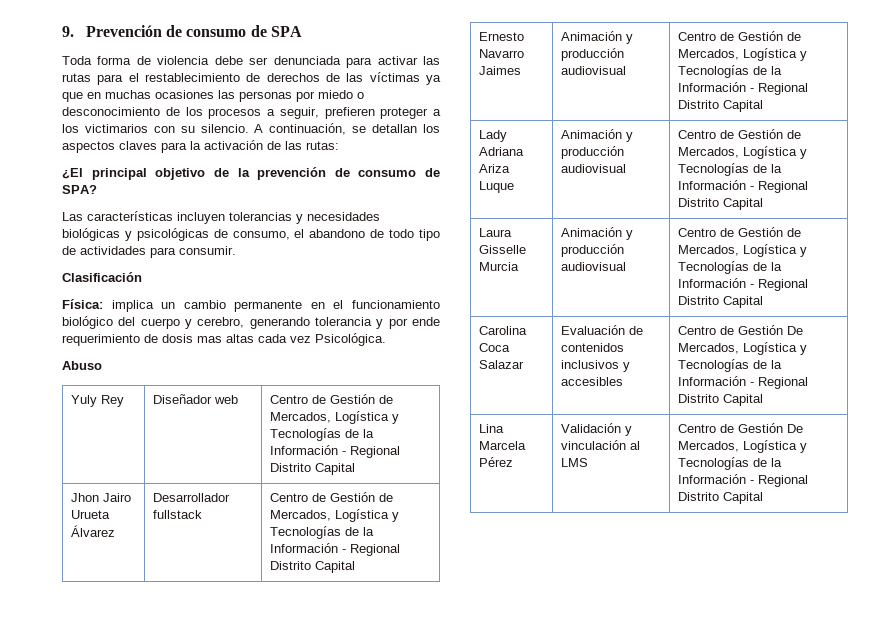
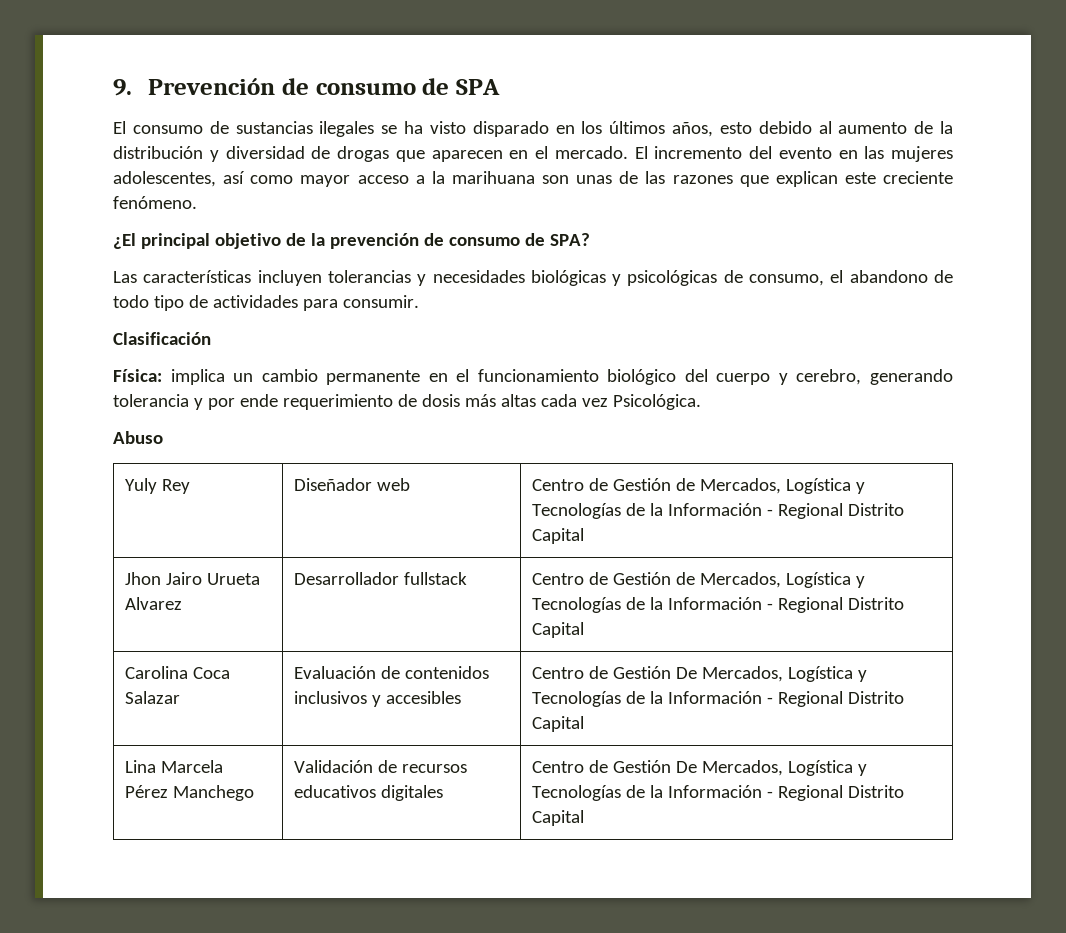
- Toda forma de violencia debe ser denunciada para activar las rutas para el restablecimiento de derechos de las víctimas ya que en muchas ocasiones las personas por miedo o desconocimiento de los procesos a seguir, prefieren proteger a los victimarios con su silencio. A continuación, se detallan los aspectos claves para la activación de las rutas:
+ El consumo de sustancias ilegales se ha visto disparado en los últimos años, esto debido al aumento de la distribución y diversidad de drogas que aparecen en el mercado. El incremento del evento en las mujeres adolescentes, así como mayor acceso a la marihuana son unas de las razones que explican este creciente fenómeno.
- Física: implica un cambio permanente en el funcionamiento biológico del cuerpo y cerebro, generando tolerancia y por ende requerimiento de dosis mas altas cada vez Psicológica.
+ Física: implica un cambio permanente en el funcionamiento biológico del cuerpo y cerebro, generando tolerancia y por ende requerimiento de dosis más altas cada vez Psicológica.
- Jhon Jairo Urueta Álvarez | Desarrollador fullstack | Centro de Gestión de Mercados, Logística y Tecnologías de la Información - Regional Distrito Capital
+ Jhon Jairo Urueta Alvarez | Desarrollador fullstack | Centro de Gestión de Mercados, Logística y Tecnologías de la Información - Regional Distrito Capital
- Ernesto Navarro Jaimes | Animación y producción audiovisual | Centro de Gestión de Mercados, Logística y Tecnologías de la Información - Regional Distrito Capital
- Lady Adriana Ariza Luque | Animación y producción audiovisual | Centro de Gestión de Mercados, Logística y Tecnologías de la Información - Regional Distrito Capital
- Laura Gisselle Murcia | Animación y producción audiovisual | Centro de Gestión de Mercados, Logística y Tecnologías de la Información - Regional Distrito Capital
- Lina Marcela Pérez | Validación y vinculación al LMS | Centro de Gestión De Mercados, Logística y Tecnologías de la Información - Regional Distrito Capital
+ Lina Marcela Pérez Manchego | Validación de recursos educativos digitales | Centro de Gestión De Mercados, Logística y Tecnologías de la Información - Regional Distrito Capital

